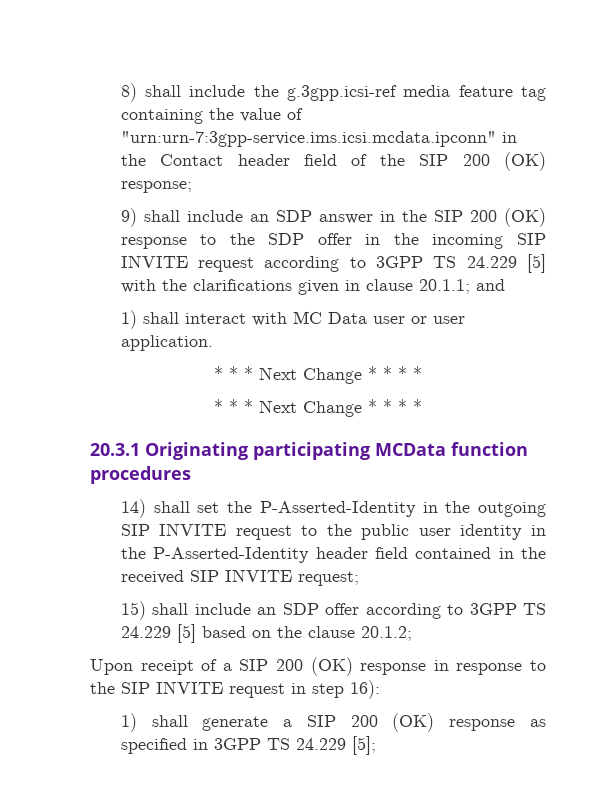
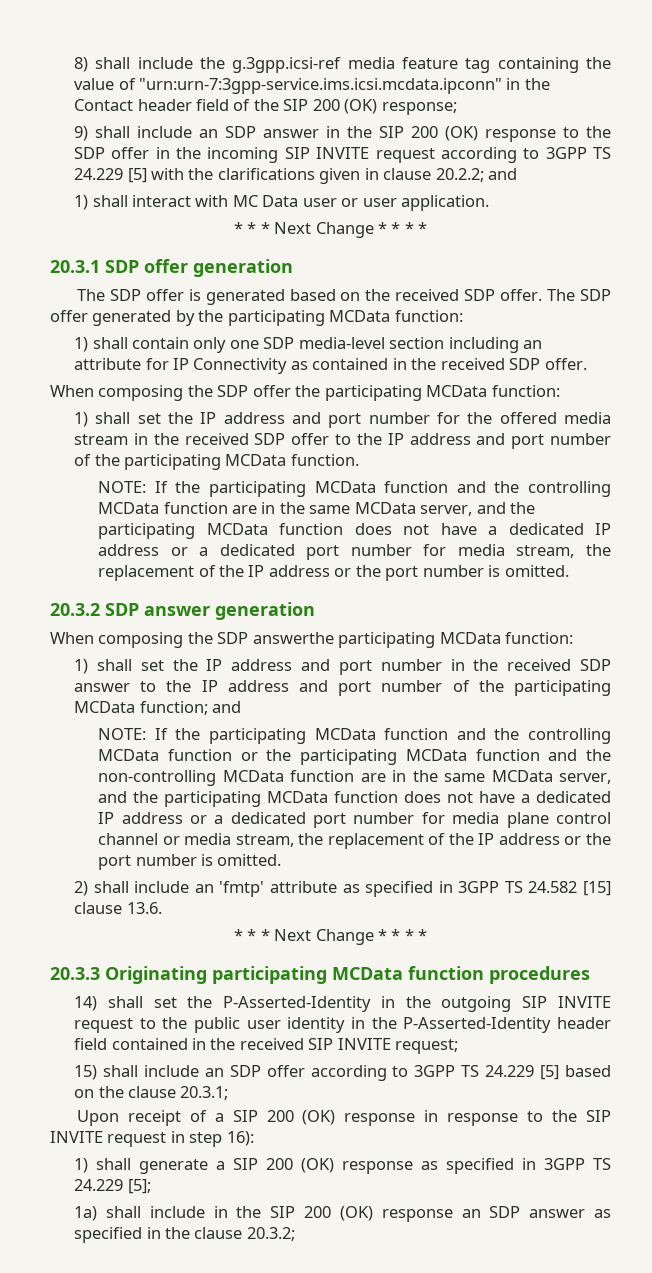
- 9) shall include an SDP answer in the SIP 200 (OK) response to the SDP offer in the incoming SIP INVITE request according to 3GPP TS 24.229 [5] with the clarifications given in clause 20.1.1; and
+ 9) shall include an SDP answer in the SIP 200 (OK) response to the SDP offer in the incoming SIP INVITE request according to 3GPP TS 24.229 [5] with the clarifications given in clause 20.2.2; and
  1) shall interact with MC Data user or user application.
  * * * Next Change * * * *
+ 20.3.1 SDP offer generation
+ The SDP offer is generated based on the received SDP offer. The SDP offer generated by the participating MCData function:
+ 1) shall contain only one SDP media-level section including an attribute for IP Connectivity as contained in the received SDP offer.
+ When composing the SDP offer the participating MCData function:
+ 1) shall set the IP address and port number for the offered media stream in the received SDP offer to the IP address and port number of the participating MCData function.
+ NOTE: If the participating MCData function and the controlling MCData function are in the same MCData server, and the participating MCData function does not have a dedicated IP address or a dedicated port number for media stream, the replacement of the IP address or the port number is omitted.
+ 20.3.2 SDP answer generation
+ When composing the SDP answerthe participating MCData function:
+ 1) shall set the IP address and port number in the received SDP answer to the IP address and port number of the participating MCData function; and
+ NOTE: If the participating MCData function and the controlling MCData function or the participating MCData function and the non-controlling MCData function are in the same MCData server, and the participating MCData function does not have a dedicated IP address or a dedicated port number for media plane control channel or media stream, the replacement of the IP address or the port number is omitted.
+ 2) shall include an 'fmtp' attribute as specified in 3GPP TS 24.582 [15] clause 13.6.
  * * * Next Change * * * *
- 20.3.1 Originating participating MCData function procedures
+ 20.3.3 Originating participating MCData function procedures
- 15) shall include an SDP offer according to 3GPP TS 24.229 [5] based on the clause 20.1.2;
+ 15) shall include an SDP offer according to 3GPP TS 24.229 [5] based on the clause 20.3.1;
+ 1a) shall include in the SIP 200 (OK) response an SDP answer as specified in the clause 20.3.2;

